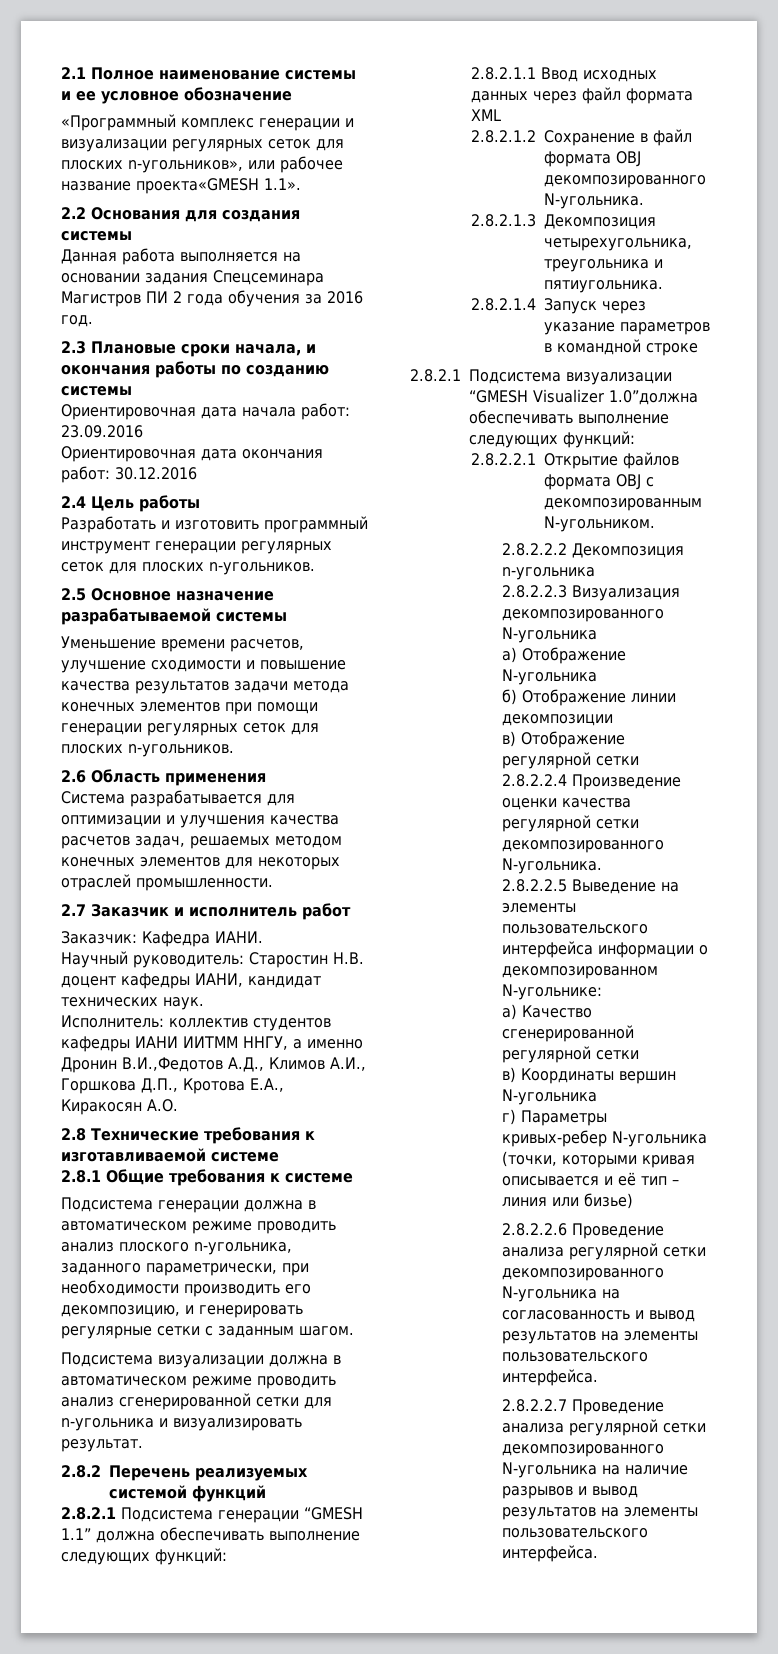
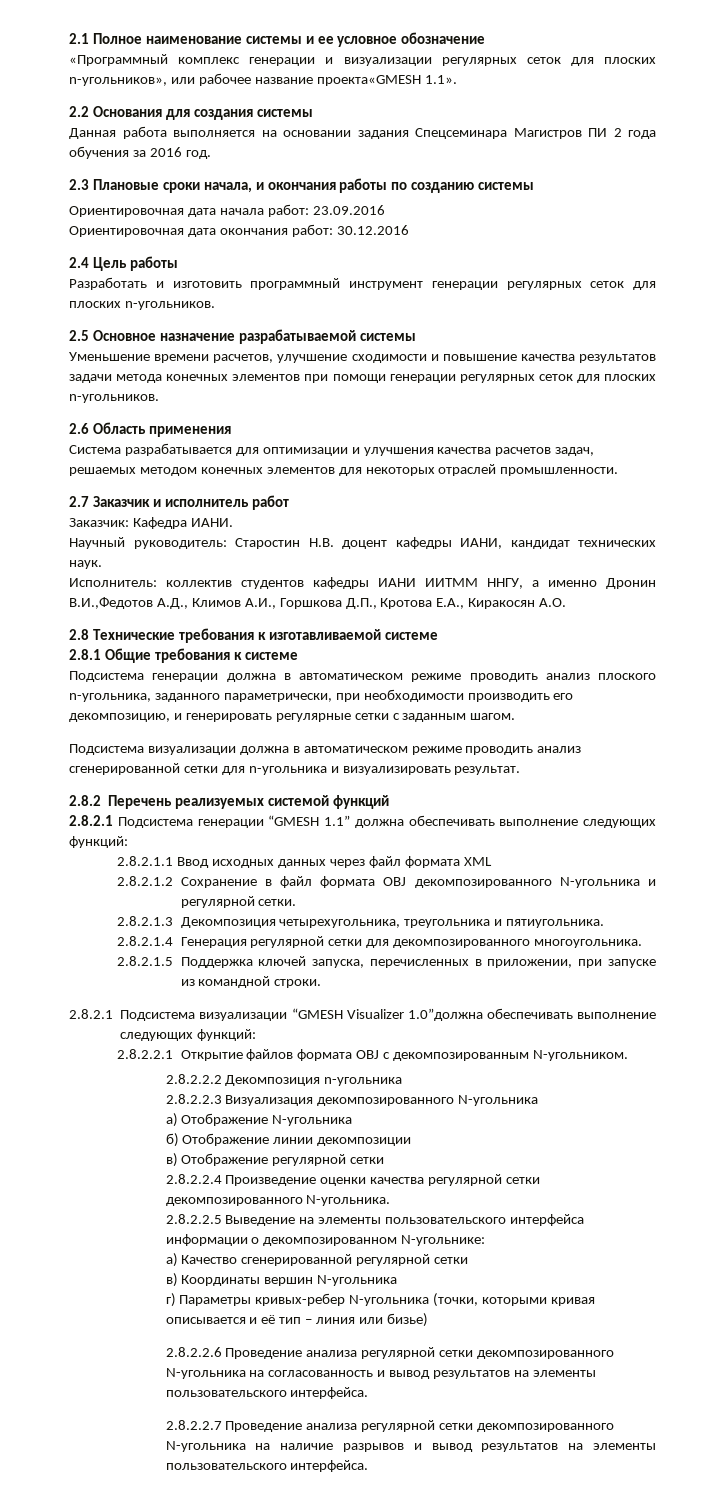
- 2.8.2.1.2 Сохранение в файл формата OBJ декомпозированного N-угольника.
+ 2.8.2.1.2 Сохранение в файл формата OBJ декомпозированного N-угольника и регулярной сетки.
- 2.8.2.1.4 Запуск через указание параметров в командной строке
+ 2.8.2.1.4 Генерация регулярной сетки для декомпозированного многоугольника.
+ 2.8.2.1.5 Поддержка ключей запуска, перечисленных в приложении, при запуске из командной строки.

